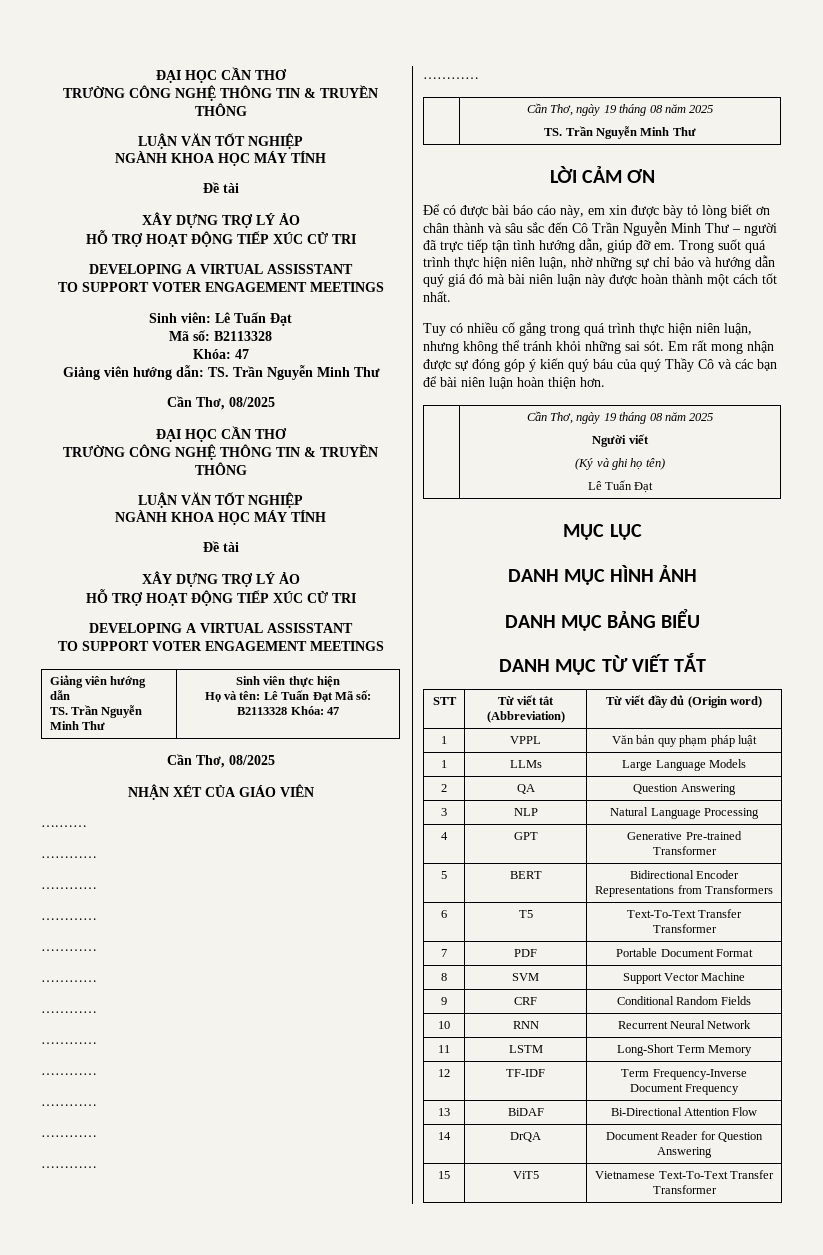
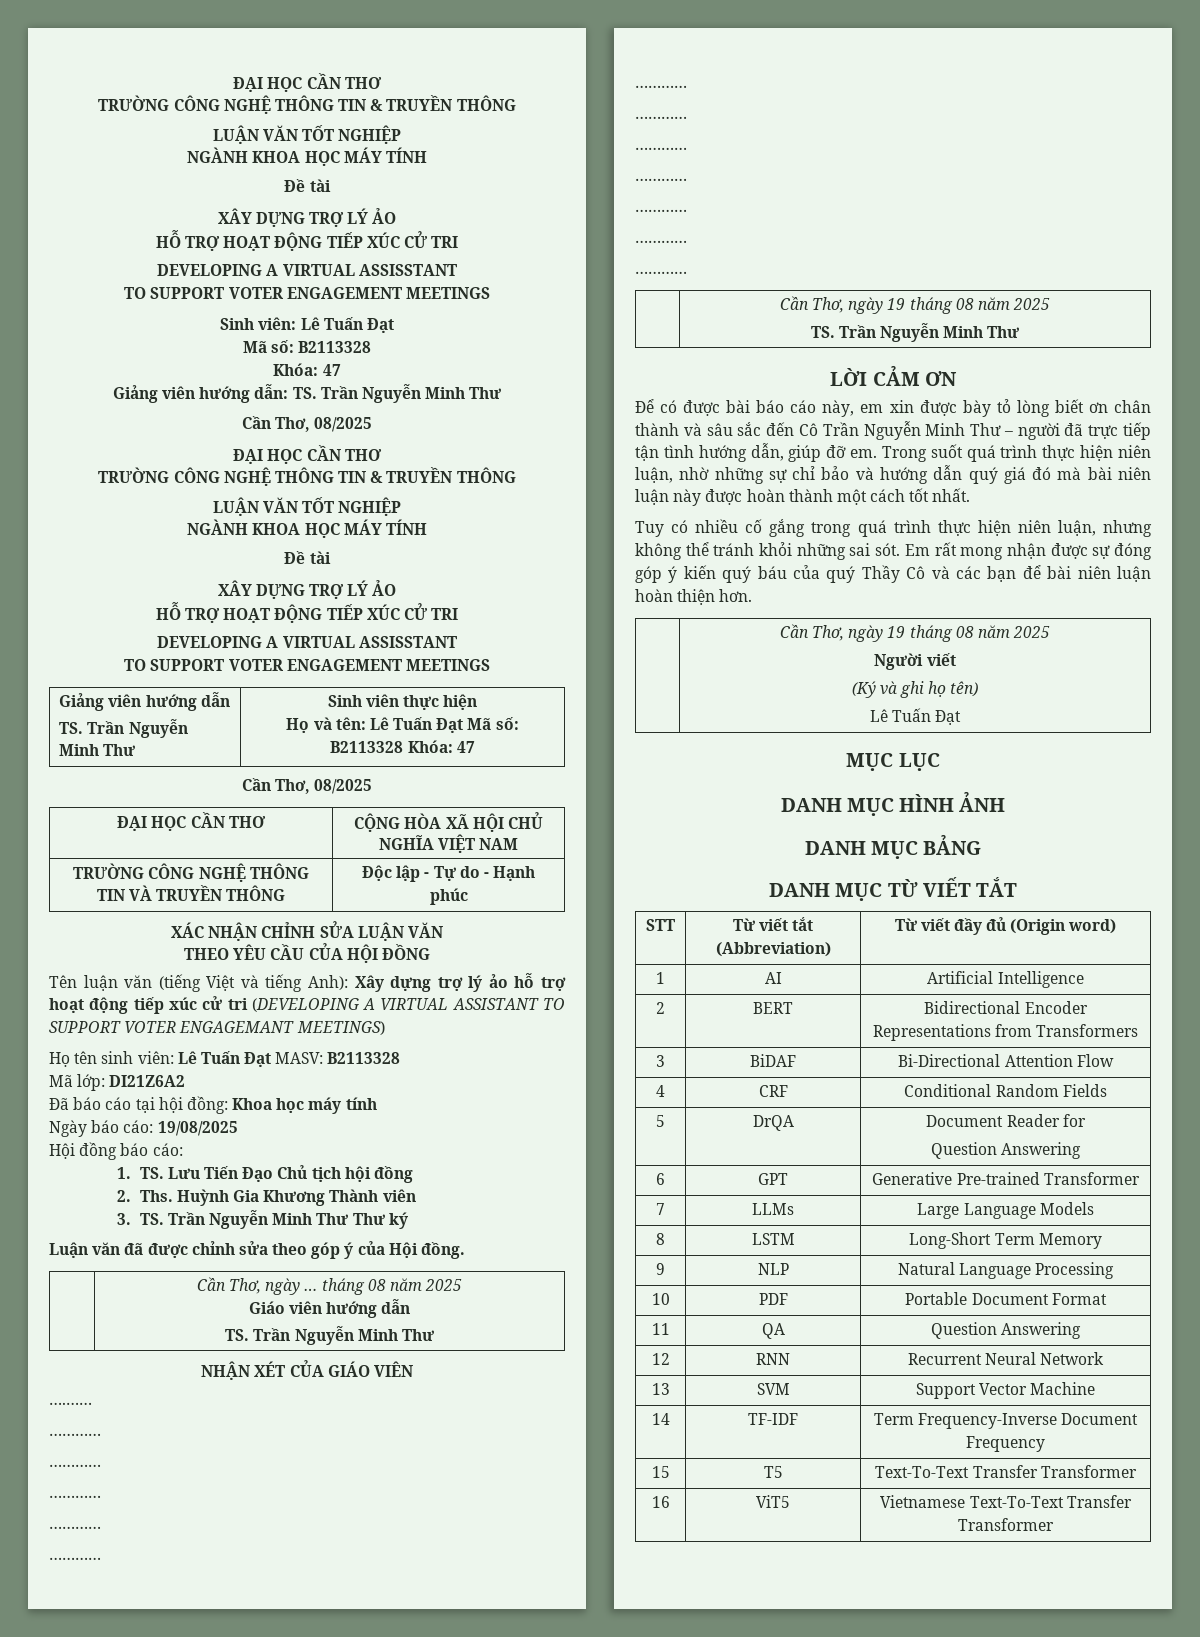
+ ĐẠI HỌC CẦN THƠ | CỘNG HÒA XÃ HỘI CHỦ NGHĨA VIỆT NAM
+ TRƯỜNG CÔNG NGHỆ THÔNG TIN VÀ TRUYỀN THÔNG | Độc lập - Tự do - Hạnh phúc
+ XÁC NHẬN CHỈNH SỬA LUẬN VĂN
+ THEO YÊU CẦU CỦA HỘI ĐỒNG
+ Tên luận văn (tiếng Việt và tiếng Anh): Xây dựng trợ lý ảo hỗ trợ hoạt động tiếp xúc cử tri (DEVELOPING A VIRTUAL ASSISTANT TO SUPPORT VOTER ENGAGEMANT MEETINGS)
+ Họ tên sinh viên: Lê Tuấn Đạt MASV: B2113328
+ Mã lớp: DI21Z6A2
+ Đã báo cáo tại hội đồng: Khoa học máy tính
+ Ngày báo cáo: 19/08/2025
+ Hội đồng báo cáo:
+ 1. TS. Lưu Tiến Đạo Chủ tịch hội đồng
+ 2. Ths. Huỳnh Gia Khương Thành viên
+ 3. TS. Trần Nguyễn Minh Thư Thư ký
+ Luận văn đã được chỉnh sửa theo góp ý của Hội đồng.
+ | Cần Thơ, ngày … tháng 08 năm 2025
+ Giáo viên hướng dẫn
+ TS. Trần Nguyễn Minh Thư
- DANH MỤC BẢNG BIỂU
+ DANH MỤC BẢNG
- 1 | VPPL | Văn bản quy phạm pháp luật
- 1 | LLMs | Large Language Models
- 2 | QA | Question Answering
- 3 | NLP | Natural Language Processing
- 4 | GPT | Generative Pre-trained Transformer
- 5 | BERT | Bidirectional Encoder Representations from Transformers
+ 1 | AI | Artificial Intelligence
+ 2 | BERT | Bidirectional Encoder Representations from Transformers
- 6 | T5 | Text-To-Text Transfer Transformer
- 7 | PDF | Portable Document Format
- 8 | SVM | Support Vector Machine
- 9 | CRF | Conditional Random Fields
- 10 | RNN | Recurrent Neural Network
- 11 | LSTM | Long-Short Term Memory
- 12 | TF-IDF | Term Frequency-Inverse Document Frequency
+ 3 | BiDAF | Bi-Directional Attention Flow
+ 4 | CRF | Conditional Random Fields
+ 5 | DrQA | Document Reader for
+ Question Answering
+ 6 | GPT | Generative Pre-trained Transformer
+ 7 | LLMs | Large Language Models
+ 8 | LSTM | Long-Short Term Memory
+ 9 | NLP | Natural Language Processing
+ 10 | PDF | Portable Document Format
+ 11 | QA | Question Answering
+ 12 | RNN | Recurrent Neural Network
+ 13 | SVM | Support Vector Machine
+ 14 | TF-IDF | Term Frequency-Inverse Document Frequency
- 13 | BiDAF | Bi-Directional Attention Flow
- 14 | DrQA | Document Reader for Question Answering
- 15 | ViT5 | Vietnamese Text-To-Text Transfer Transformer
+ 15 | T5 | Text-To-Text Transfer Transformer
+ 16 | ViT5 | Vietnamese Text-To-Text Transfer Transformer

